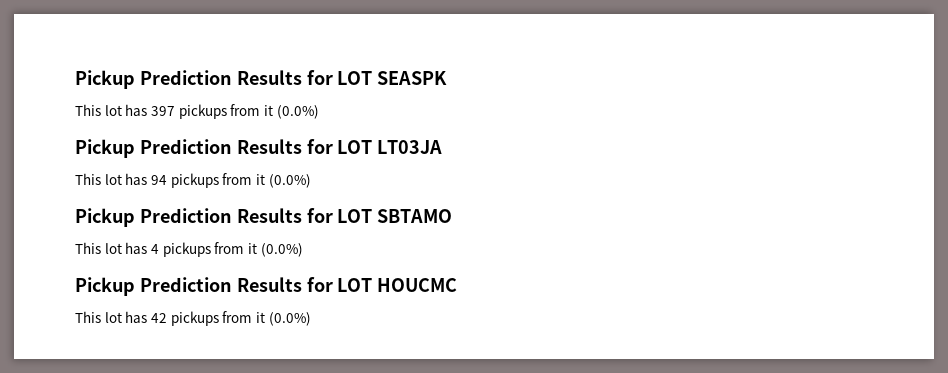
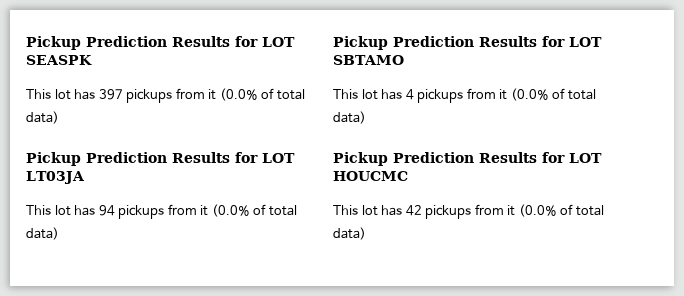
- This lot has 397 pickups from it (0.0%)
+ This lot has 397 pickups from it (0.0% of total data)
- This lot has 94 pickups from it (0.0%)
+ This lot has 94 pickups from it (0.0% of total data)
- This lot has 4 pickups from it (0.0%)
+ This lot has 4 pickups from it (0.0% of total data)
- This lot has 42 pickups from it (0.0%)
+ This lot has 42 pickups from it (0.0% of total data)

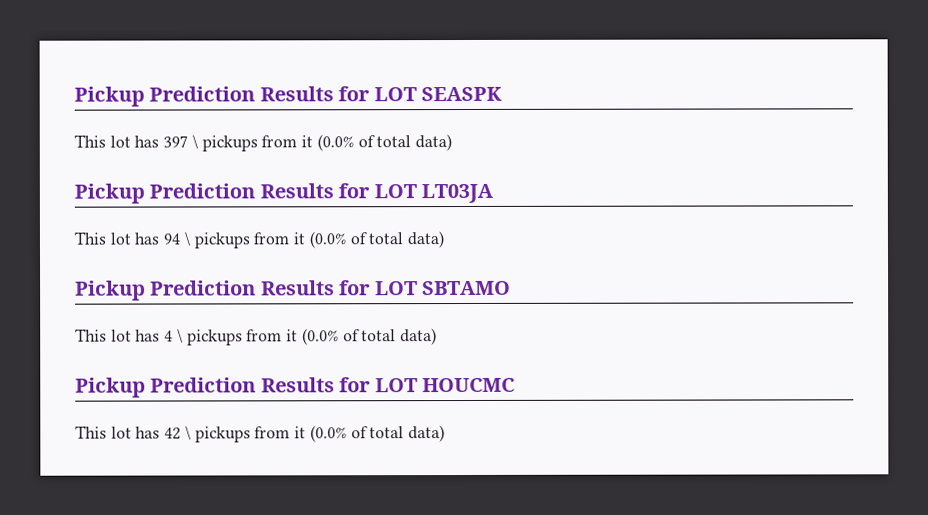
- This lot has 397 pickups from it (0.0% of total data)
+ This lot has 397 \ pickups from it (0.0% of total data)
- This lot has 94 pickups from it (0.0% of total data)
+ This lot has 94 \ pickups from it (0.0% of total data)
- This lot has 4 pickups from it (0.0% of total data)
+ This lot has 4 \ pickups from it (0.0% of total data)
- This lot has 42 pickups from it (0.0% of total data)
+ This lot has 42 \ pickups from it (0.0% of total data)

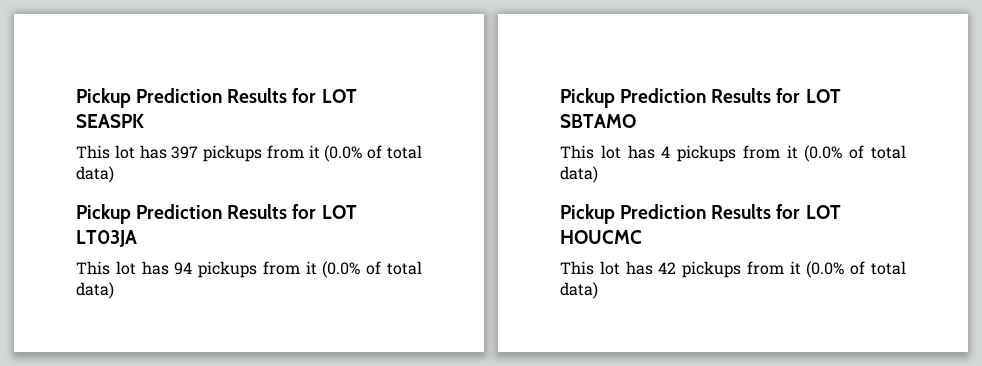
- This lot has 397 \ pickups from it (0.0% of total data)
+ This lot has 397 pickups from it (0.0% of total data)
- This lot has 94 \ pickups from it (0.0% of total data)
+ This lot has 94 pickups from it (0.0% of total data)
- This lot has 4 \ pickups from it (0.0% of total data)
+ This lot has 4 pickups from it (0.0% of total data)
- This lot has 42 \ pickups from it (0.0% of total data)
+ This lot has 42 pickups from it (0.0% of total data)

